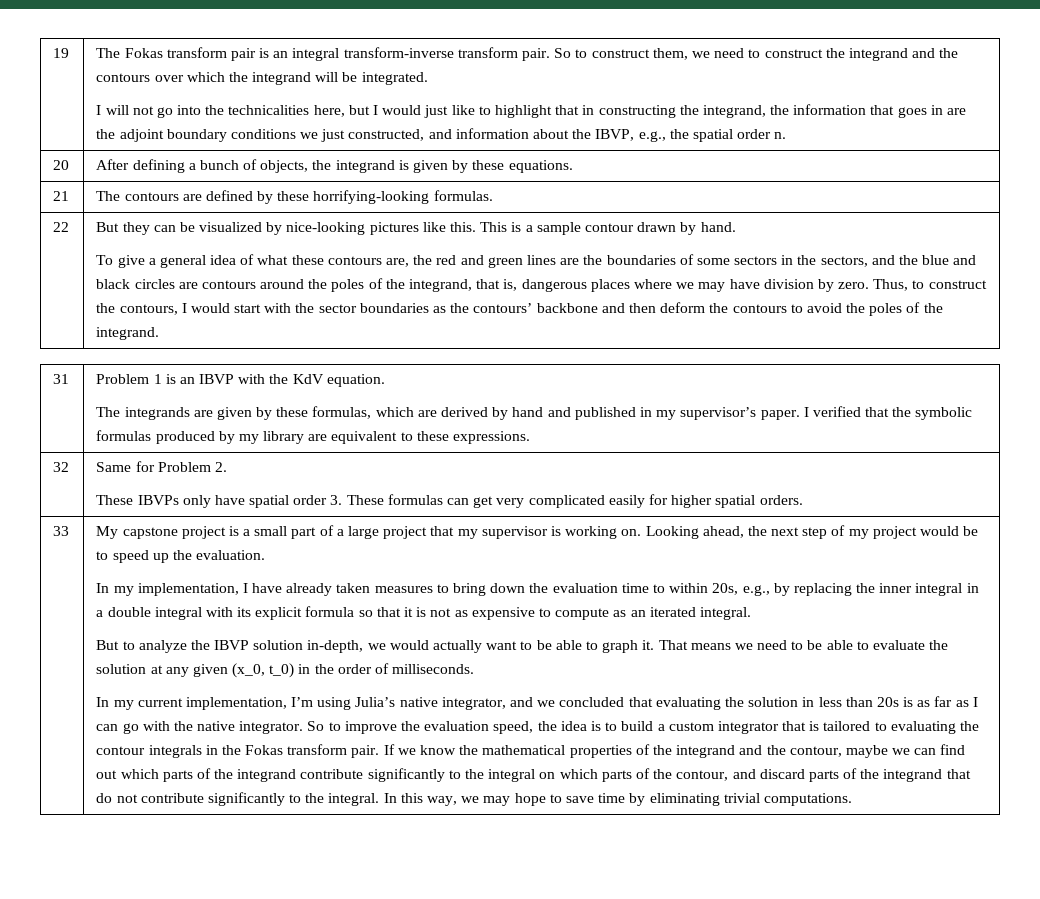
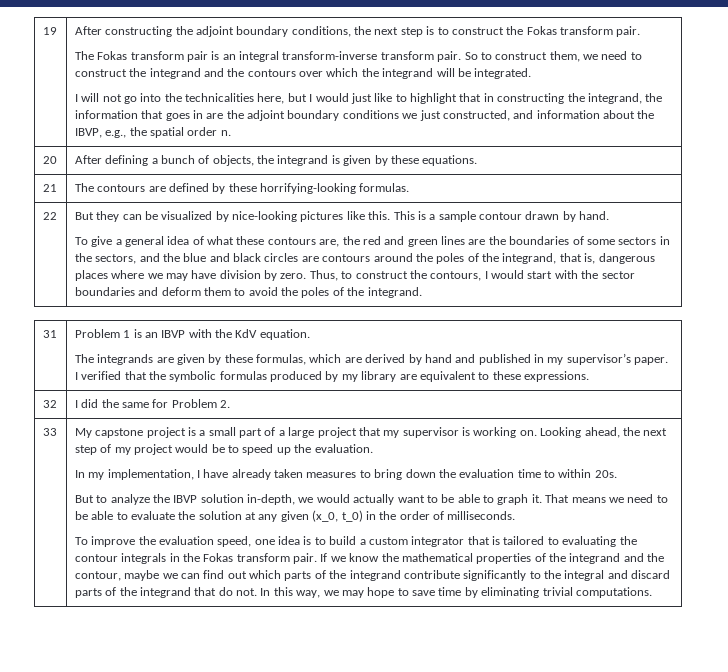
+ After constructing the adjoint boundary conditions, the next step is to construct the Fokas transform pair.
- Thus, to construct the contours, I would start with the sector boundaries as the contours’ backbone and then deform the contours to avoid the poles of the integrand.
+ Thus, to construct the contours, I would start with the sector boundaries and deform them to avoid the poles of the integrand.
- 32 | Same for Problem 2.
- These IBVPs only have spatial order 3. These formulas can get very complicated easily for higher spatial orders.
+ 32 | I did the same for Problem 2.
- In my implementation, I have already taken measures to bring down the evaluation time to within 20s, e.g., by replacing the inner integral in a double integral with its explicit formula so that it is not as expensive to compute as an iterated integral.
+ In my implementation, I have already taken measures to bring down the evaluation time to within 20s.
- In my current implementation, I’m using Julia’s native integrator, and we concluded that evaluating the solution in less than 20s is as far as I can go with the native integrator. So to improve the evaluation speed, the idea is to build a custom integrator that is tailored to evaluating the contour integrals in the Fokas transform pair.
+ To improve the evaluation speed, one idea is to build a custom integrator that is tailored to evaluating the contour integrals in the Fokas transform pair.
- If we know the mathematical properties of the integrand and the contour, maybe we can find out which parts of the integrand contribute significantly to the integral on which parts of the contour, and discard parts of the integrand that do not contribute significantly to the integral.
+ If we know the mathematical properties of the integrand and the contour, maybe we can find out which parts of the integrand contribute significantly to the integral and discard parts of the integrand that do not.

